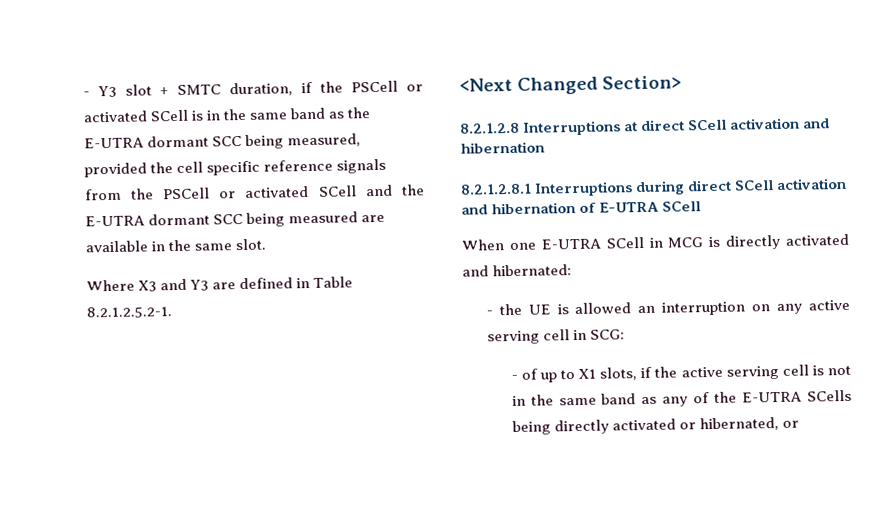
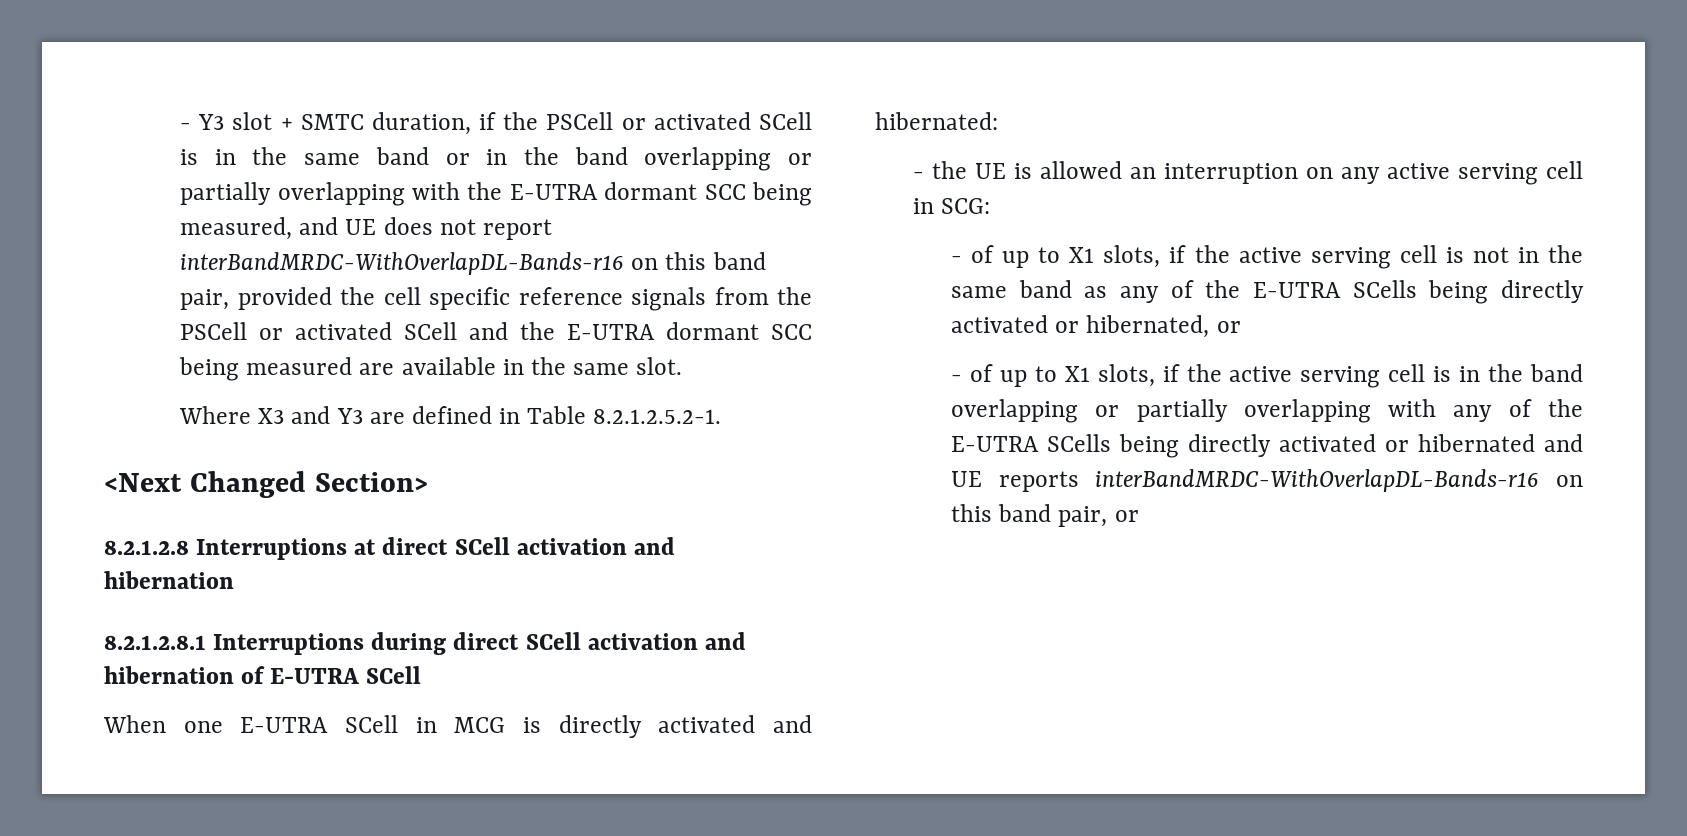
- - Y3 slot + SMTC duration, if the PSCell or activated SCell is in the same band as the E-UTRA dormant SCC being measured, provided the cell specific reference signals from the PSCell or activated SCell and the E-UTRA dormant SCC being measured are available in the same slot.
+ - Y3 slot + SMTC duration, if the PSCell or activated SCell is in the same band or in the band overlapping or partially overlapping with the E-UTRA dormant SCC being measured, and UE does not report interBandMRDC-WithOverlapDL-Bands-r16 on this band pair, provided the cell specific reference signals from the PSCell or activated SCell and the E-UTRA dormant SCC being measured are available in the same slot.
+ - of up to X1 slots, if the active serving cell is in the band overlapping or partially overlapping with any of the E-UTRA SCells being directly activated or hibernated and UE reports interBandMRDC-WithOverlapDL-Bands-r16 on this band pair, or

